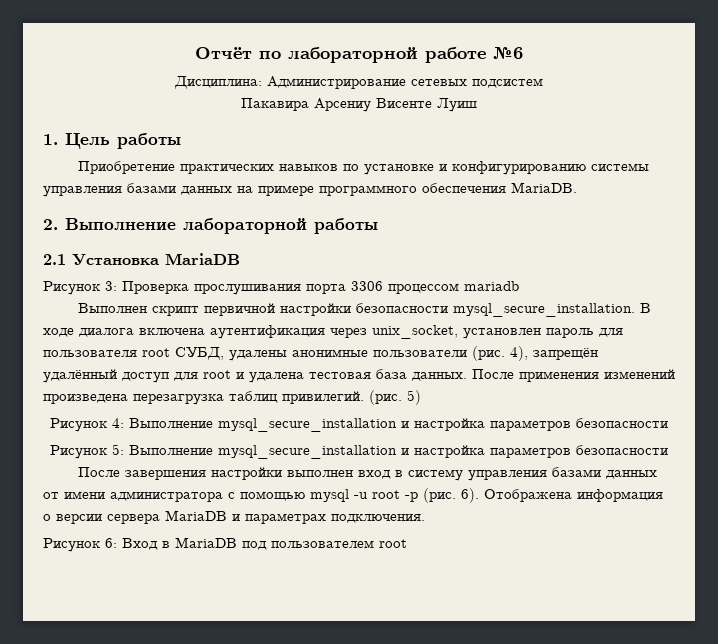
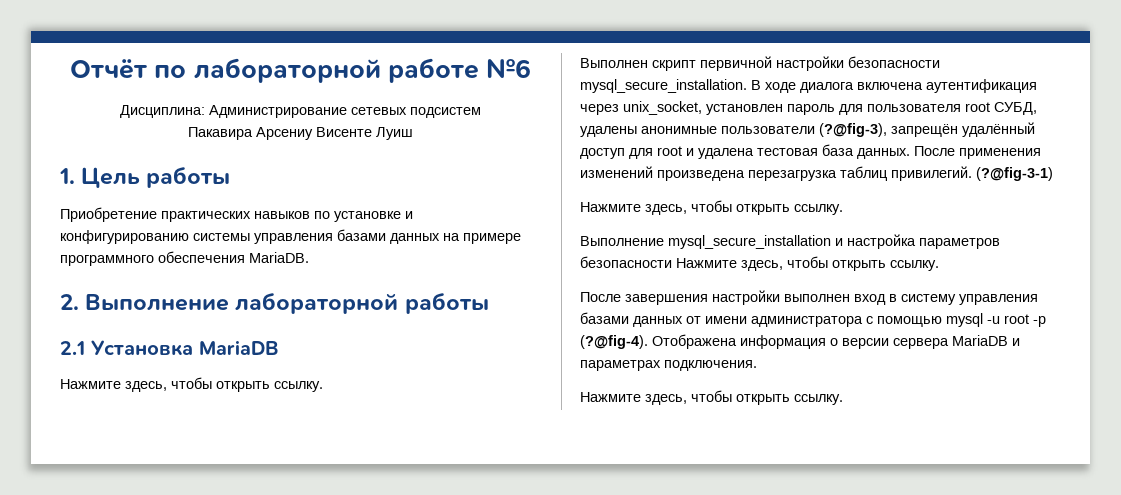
  2.1 Установка MariaDB
- Рисунок 3: Проверка прослушивания порта 3306 процессом mariadb
+ Нажмите здесь, чтобы открыть ссылку.
- В ходе диалога включена аутентификация через unix_socket, установлен пароль для пользователя root СУБД, удалены анонимные пользователи (рис. 4), запрещён удалённый доступ для root и удалена тестовая база данных.
+ В ходе диалога включена аутентификация через unix_socket, установлен пароль для пользователя root СУБД, удалены анонимные пользователи (?@fig-3), запрещён удалённый доступ для root и удалена тестовая база данных.
- (рис. 5)
- Рисунок 4: Выполнение mysql_secure_installation и настройка параметров безопасности
- Рисунок 5: Выполнение mysql_secure_installation и настройка параметров безопасности
+ (?@fig-3-1)
+ Нажмите здесь, чтобы открыть ссылку.
+ Выполнение mysql_secure_installation и настройка параметров безопасности Нажмите здесь, чтобы открыть ссылку.
- После завершения настройки выполнен вход в систему управления базами данных от имени администратора с помощью mysql -u root -p (рис. 6).
+ После завершения настройки выполнен вход в систему управления базами данных от имени администратора с помощью mysql -u root -p (?@fig-4).
  Отображена информация о версии сервера MariaDB и параметрах подключения.
- Рисунок 6: Вход в MariaDB под пользователем root
+ Нажмите здесь, чтобы открыть ссылку.

